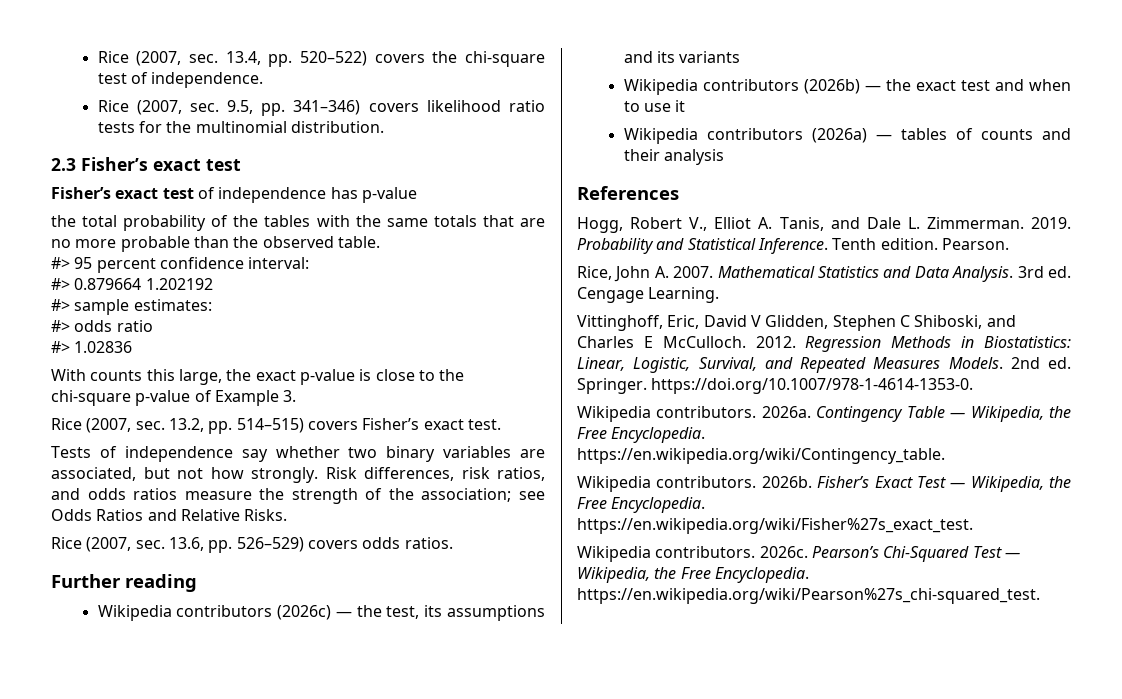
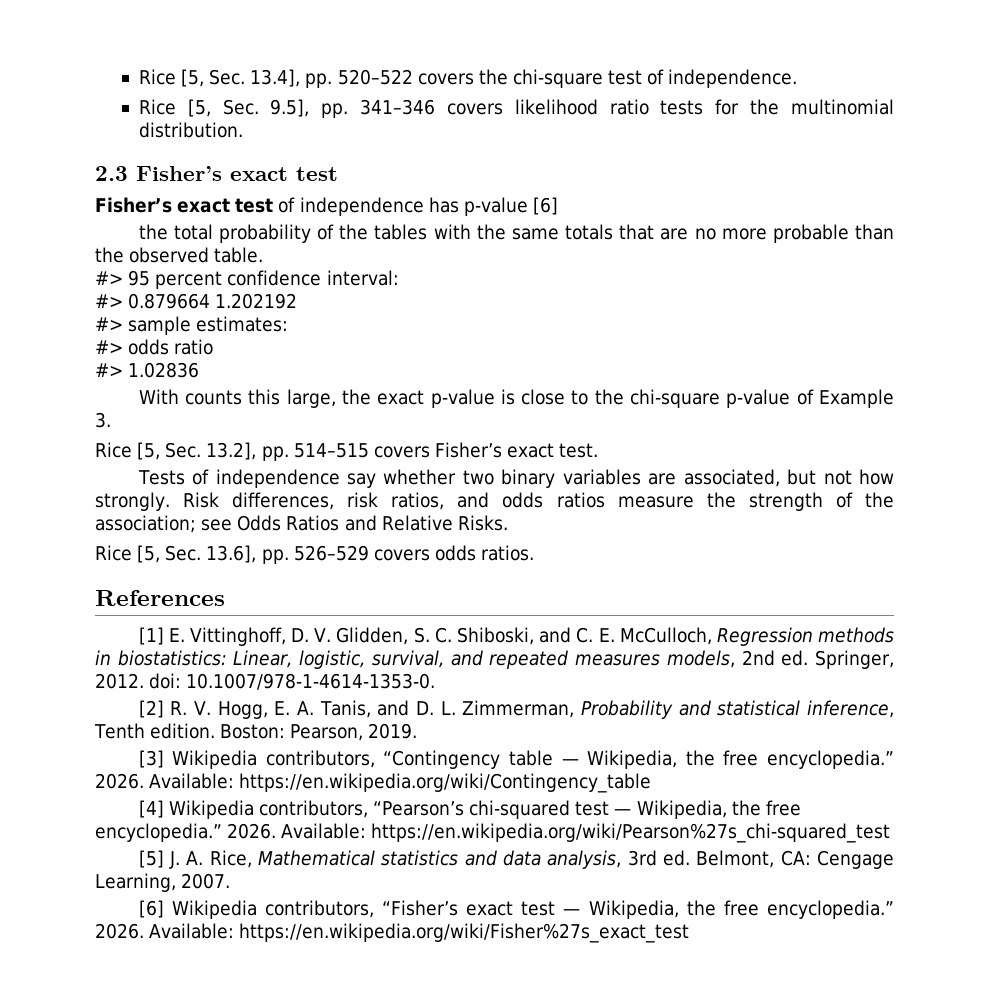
- Rice (2007, sec. 13.4, pp. 520–522) covers the chi-square test of independence.
+ Rice [5, Sec. 13.4], pp. 520–522 covers the chi-square test of independence.
- Rice (2007, sec. 9.5, pp. 341–346) covers likelihood ratio tests for the multinomial distribution.
+ Rice [5, Sec. 9.5], pp. 341–346 covers likelihood ratio tests for the multinomial distribution.
- Fisher’s exact test of independence has p-value
+ Fisher’s exact test of independence has p-value [6]
- Rice (2007, sec. 13.2, pp. 514–515) covers Fisher’s exact test.
+ Rice [5, Sec. 13.2], pp. 514–515 covers Fisher’s exact test.
- Rice (2007, sec. 13.6, pp. 526–529) covers odds ratios.
- Further reading
- Wikipedia contributors (2026c) — the test, its assumptions and its variants
- Wikipedia contributors (2026b) — the exact test and when to use it
- Wikipedia contributors (2026a) — tables of counts and their analysis
+ Rice [5, Sec. 13.6], pp. 526–529 covers odds ratios.
  References
- Hogg, Robert V., Elliot A. Tanis, and Dale L. Zimmerman. 2019. Probability and Statistical Inference. Tenth edition. Pearson.
- Rice, John A. 2007. Mathematical Statistics and Data Analysis. 3rd ed. Cengage Learning.
- Vittinghoff, Eric, David V Glidden, Stephen C Shiboski, and Charles E McCulloch. 2012. Regression Methods in Biostatistics: Linear, Logistic, Survival, and Repeated Measures Models. 2nd ed. Springer. https://doi.org/10.1007/978-1-4614-1353-0.
- Wikipedia contributors. 2026a. Contingency Table — Wikipedia, the Free Encyclopedia. https://en.wikipedia.org/wiki/Contingency_table.
- Wikipedia contributors. 2026b. Fisher’s Exact Test — Wikipedia, the Free Encyclopedia. https://en.wikipedia.org/wiki/Fisher%27s_exact_test.
- Wikipedia contributors. 2026c. Pearson’s Chi-Squared Test — Wikipedia, the Free Encyclopedia. https://en.wikipedia.org/wiki/Pearson%27s_chi-squared_test.
+ [1] E. Vittinghoff, D. V. Glidden, S. C. Shiboski, and C. E. McCulloch, Regression methods in biostatistics: Linear, logistic, survival, and repeated measures models, 2nd ed. Springer, 2012. doi: 10.1007/978-1-4614-1353-0.
+ [2] R. V. Hogg, E. A. Tanis, and D. L. Zimmerman, Probability and statistical inference, Tenth edition. Boston: Pearson, 2019.
+ [3] Wikipedia contributors, “Contingency table — Wikipedia, the free encyclopedia.” 2026. Available: https://en.wikipedia.org/wiki/Contingency_table
+ [4] Wikipedia contributors, “Pearson’s chi-squared test — Wikipedia, the free encyclopedia.” 2026. Available: https://en.wikipedia.org/wiki/Pearson%27s_chi-squared_test
+ [5] J. A. Rice, Mathematical statistics and data analysis, 3rd ed. Belmont, CA: Cengage Learning, 2007.
+ [6] Wikipedia contributors, “Fisher’s exact test — Wikipedia, the free encyclopedia.” 2026. Available: https://en.wikipedia.org/wiki/Fisher%27s_exact_test

